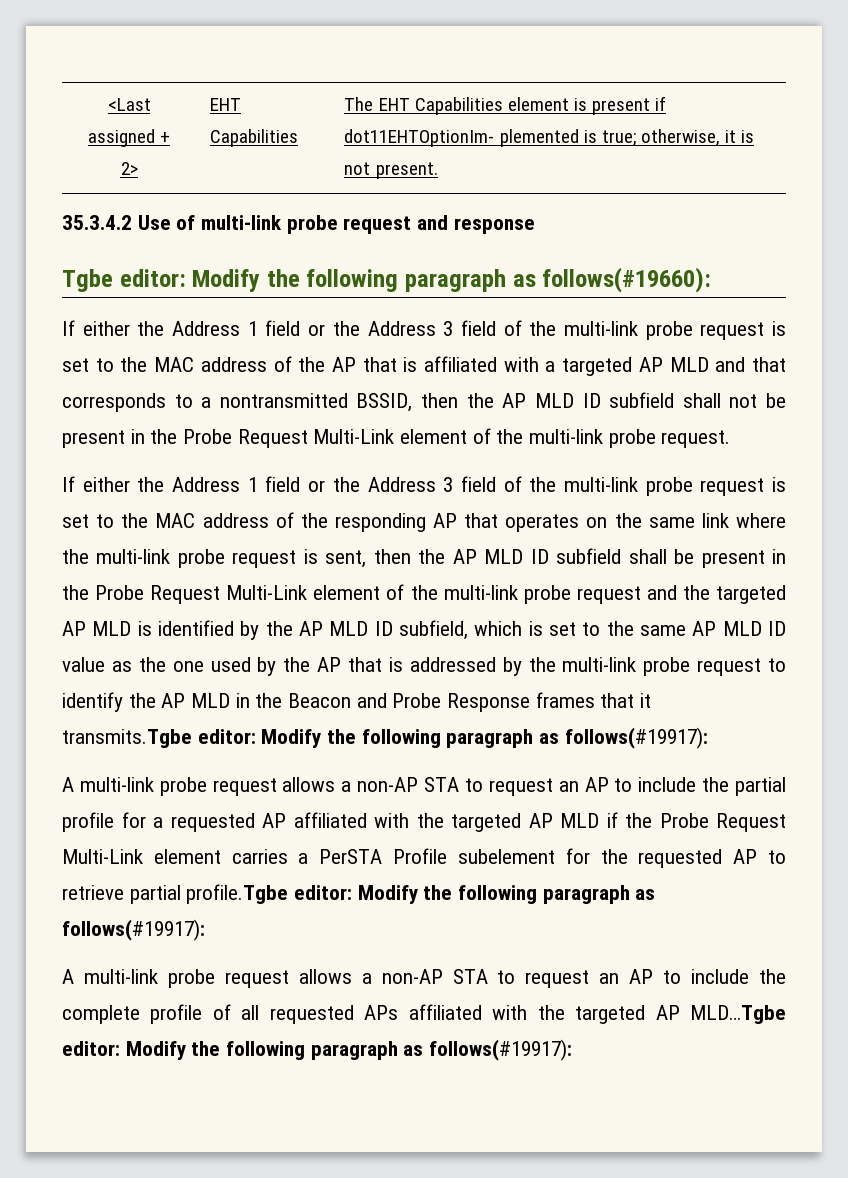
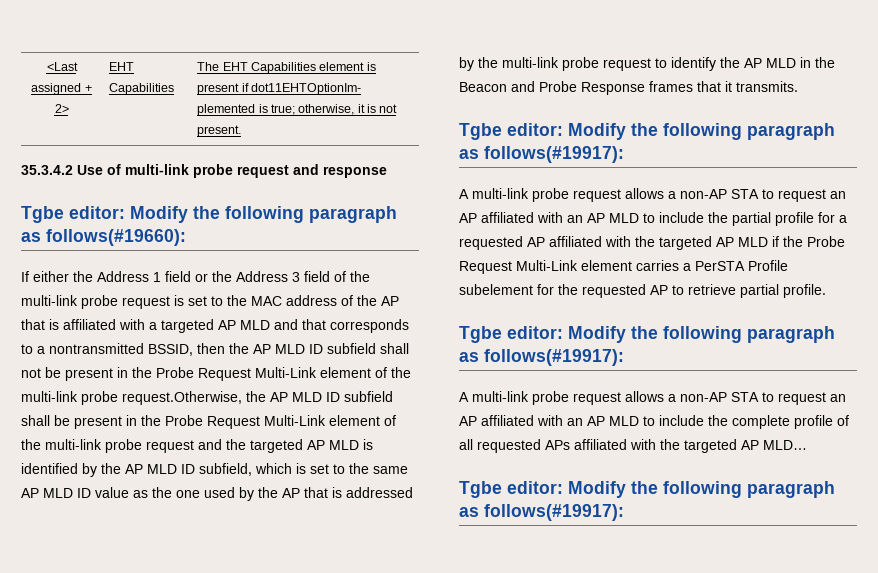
- If either the Address 1 field or the Address 3 field of the multi-link probe request is set to the MAC address of the AP that is affiliated with a targeted AP MLD and that corresponds to a nontransmitted BSSID, then the AP MLD ID subfield shall not be present in the Probe Request Multi-Link element of the multi-link probe request.
- If either the Address 1 field or the Address 3 field of the multi-link probe request is set to the MAC address of the responding AP that operates on the same link where the multi-link probe request is sent, then the AP MLD ID subfield shall be present in the Probe Request Multi-Link element of the multi-link probe request and the targeted AP MLD is identified by the AP MLD ID subfield, which is set to the same AP MLD ID value as the one used by the AP that is addressed by the multi-link probe request to identify the AP MLD in the Beacon and Probe Response frames that it transmits.Tgbe editor:
+ If either the Address 1 field or the Address 3 field of the multi-link probe request is set to the MAC address of the AP that is affiliated with a targeted AP MLD and that corresponds to a nontransmitted BSSID, then the AP MLD ID subfield shall not be present in the Probe Request Multi-Link element of the multi-link probe request.Otherwise, the AP MLD ID subfield shall be present in the Probe Request Multi-Link element of the multi-link probe request and the targeted AP MLD is identified by the AP MLD ID subfield, which is set to the same AP MLD ID value as the one used by the AP that is addressed by the multi-link probe request to identify the AP MLD in the Beacon and Probe Response frames that it transmits.
+ Tgbe editor:
- A multi-link probe request allows a non-AP STA to request an AP to include the partial profile for a requested AP affiliated with the targeted AP MLD if the Probe Request Multi-Link element carries a PerSTA Profile subelement for the requested AP to retrieve partial profile.Tgbe editor: Modify the following paragraph as follows(#19917):
+ A multi-link probe request allows a non-AP STA to request an AP affiliated with an AP MLD to include the partial profile for a requested AP affiliated with the targeted AP MLD if the Probe Request Multi-Link element carries a PerSTA Profile subelement for the requested AP to retrieve partial profile.
+ Tgbe editor: Modify the following paragraph as follows(#19917):
- A multi-link probe request allows a non-AP STA to request an AP to include the complete profile of all requested APs affiliated with the targeted AP MLD…Tgbe editor: Modify the following paragraph as follows(#19917):
+ A multi-link probe request allows a non-AP STA to request an AP affiliated with an AP MLD to include the complete profile of all requested APs affiliated with the targeted AP MLD…
+ Tgbe editor: Modify the following paragraph as follows(#19917):

